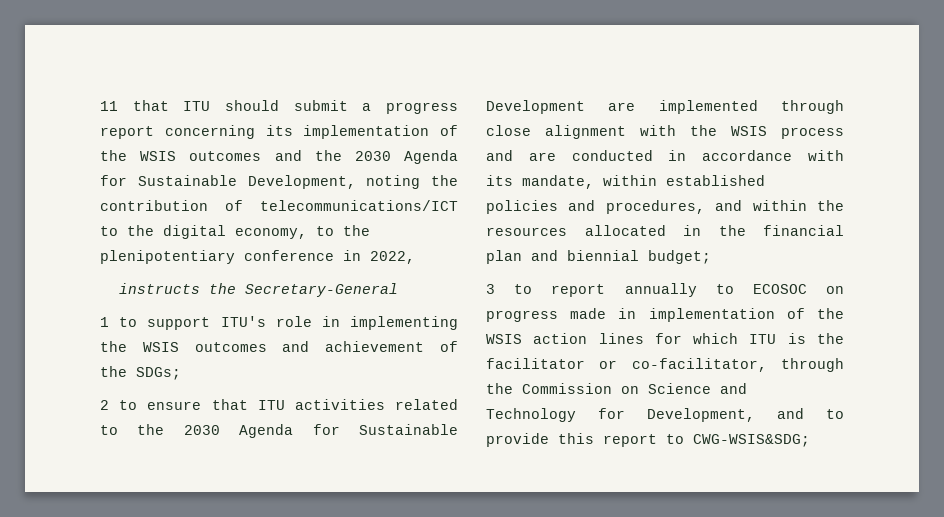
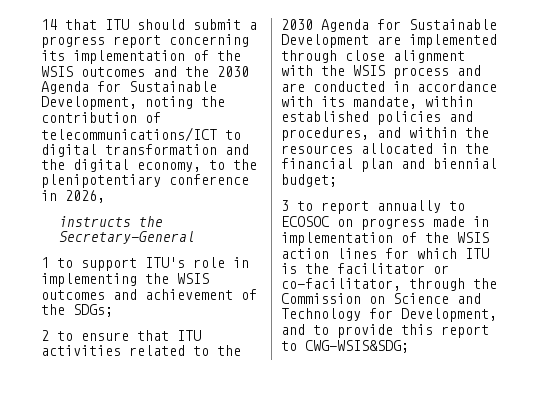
- 11 that ITU should submit a progress report concerning its implementation of the WSIS outcomes and the 2030 Agenda for Sustainable Development, noting the contribution of telecommunications/ICT to the digital economy, to the plenipotentiary conference in 2022,
+ 14 that ITU should submit a progress report concerning its implementation of the WSIS outcomes and the 2030 Agenda for Sustainable Development, noting the contribution of telecommunications/ICT to digital transformation and the digital economy, to the plenipotentiary conference in 2026,

